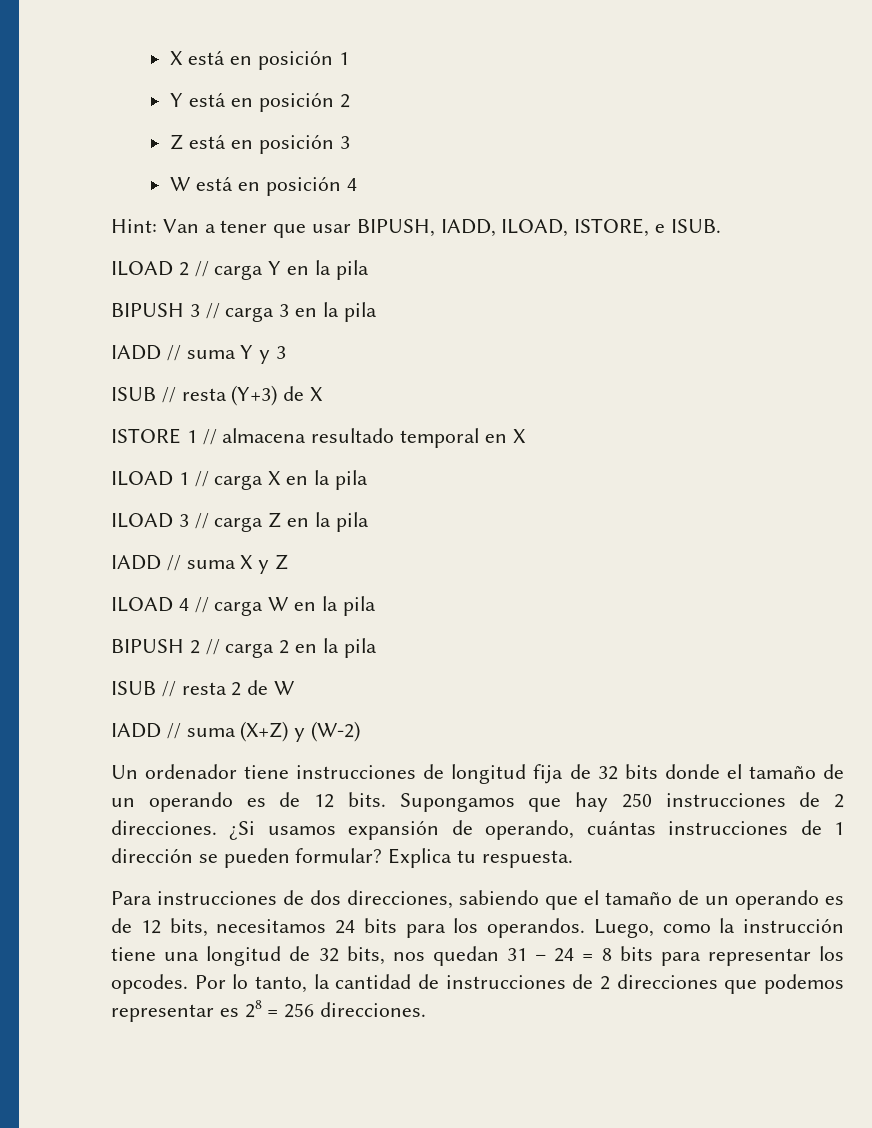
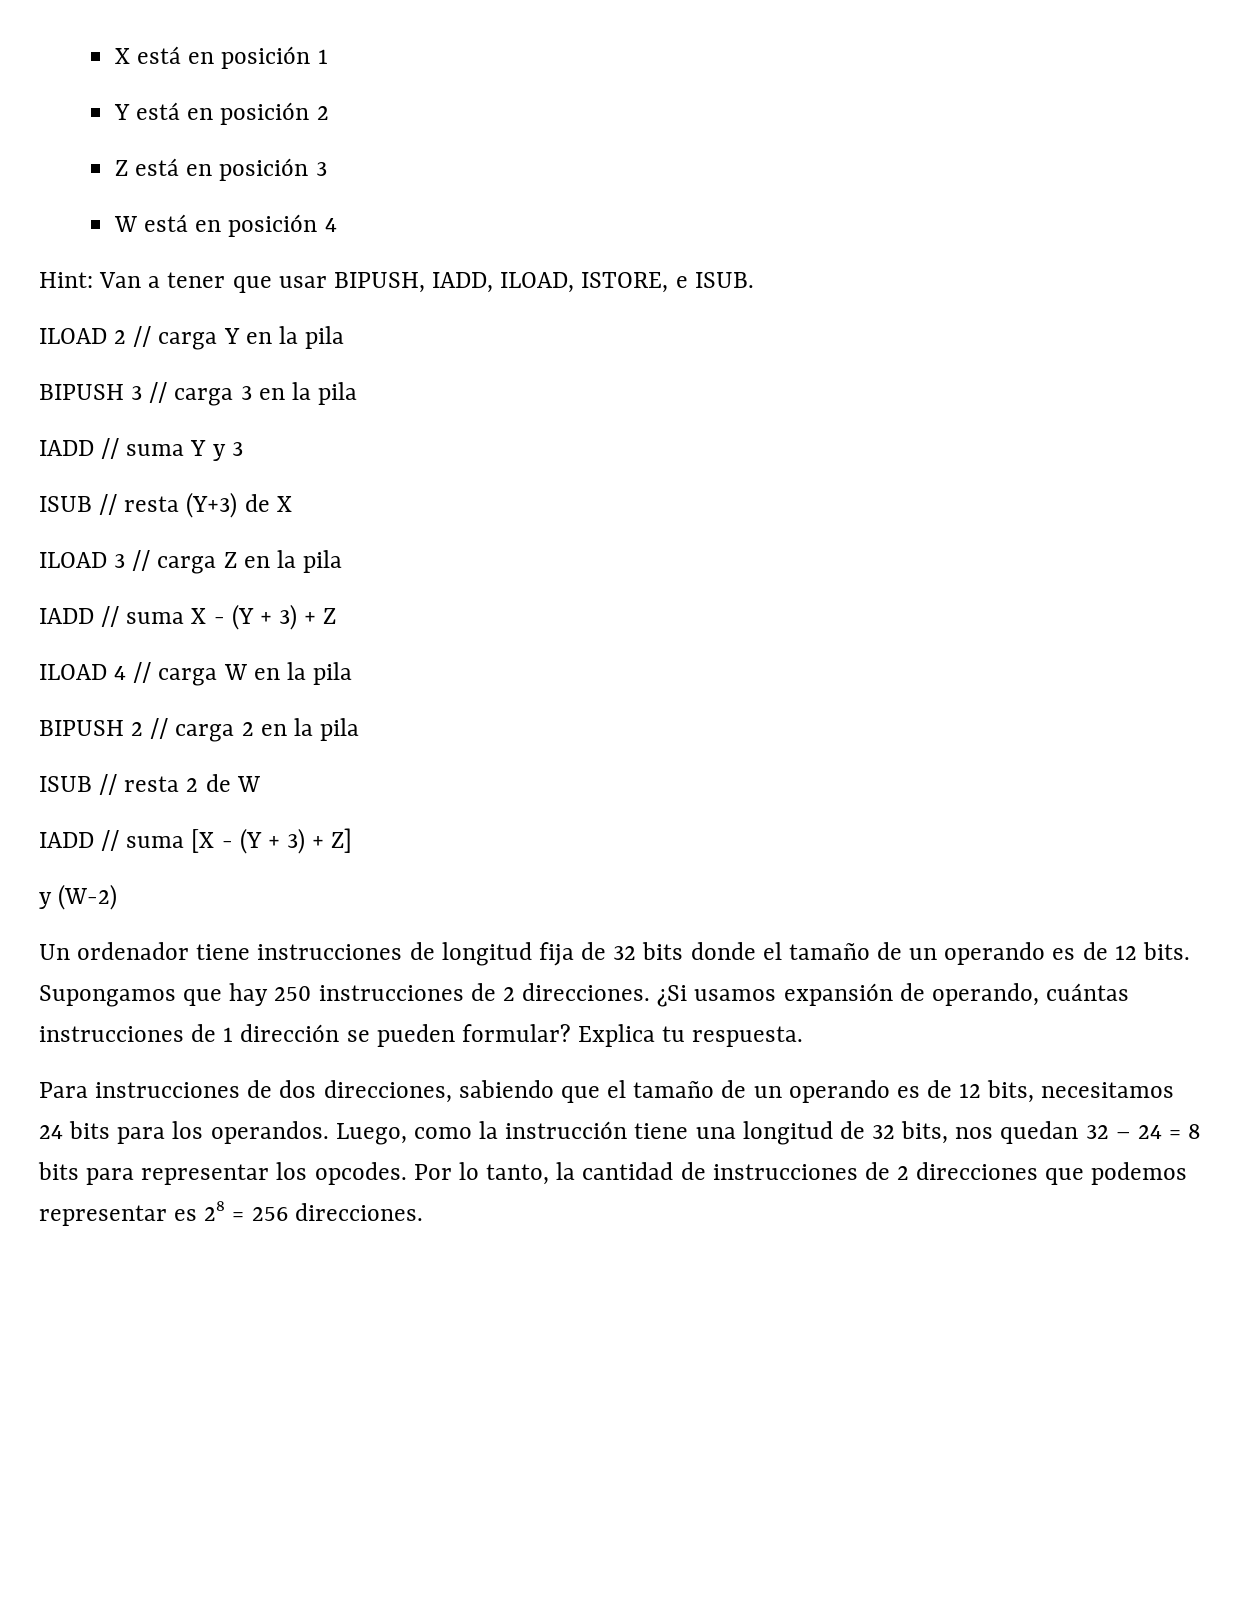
- ISTORE 1 // almacena resultado temporal en X
- ILOAD 1 // carga X en la pila
- IADD // suma X y Z
+ IADD // suma X - (Y + 3) + Z
- IADD // suma (X+Z) y (W-2)
+ IADD // suma [X - (Y + 3) + Z]
+ y (W-2)
- Luego, como la instrucción tiene una longitud de 32 bits, nos quedan 31 – 24 = 8 bits para representar los opcodes.
+ Luego, como la instrucción tiene una longitud de 32 bits, nos quedan 32 – 24 = 8 bits para representar los opcodes.

